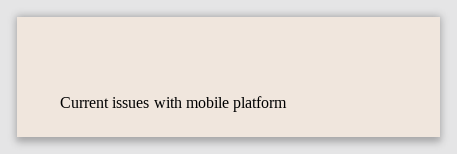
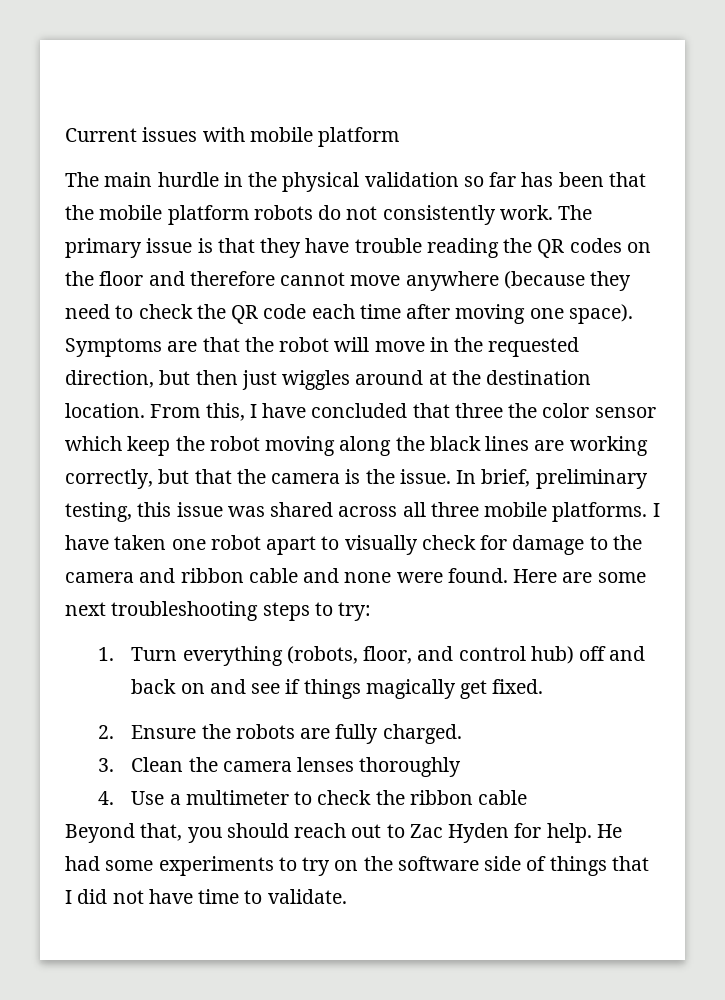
+ The main hurdle in the physical validation so far has been that the mobile platform robots do not consistently work. The primary issue is that they have trouble reading the QR codes on the floor and therefore cannot move anywhere (because they need to check the QR code each time after moving one space). Symptoms are that the robot will move in the requested direction, but then just wiggles around at the destination location. From this, I have concluded that three the color sensor which keep the robot moving along the black lines are working correctly, but that the camera is the issue. In brief, preliminary testing, this issue was shared across all three mobile platforms. I have taken one robot apart to visually check for damage to the camera and ribbon cable and none were found. Here are some next troubleshooting steps to try:
+ 1. Turn everything (robots, floor, and control hub) off and back on and see if things magically get fixed.
+ 2. Ensure the robots are fully charged.
+ 3. Clean the camera lenses thoroughly
+ 4. Use a multimeter to check the ribbon cable
+ Beyond that, you should reach out to Zac Hyden for help. He had some experiments to try on the software side of things that I did not have time to validate.

